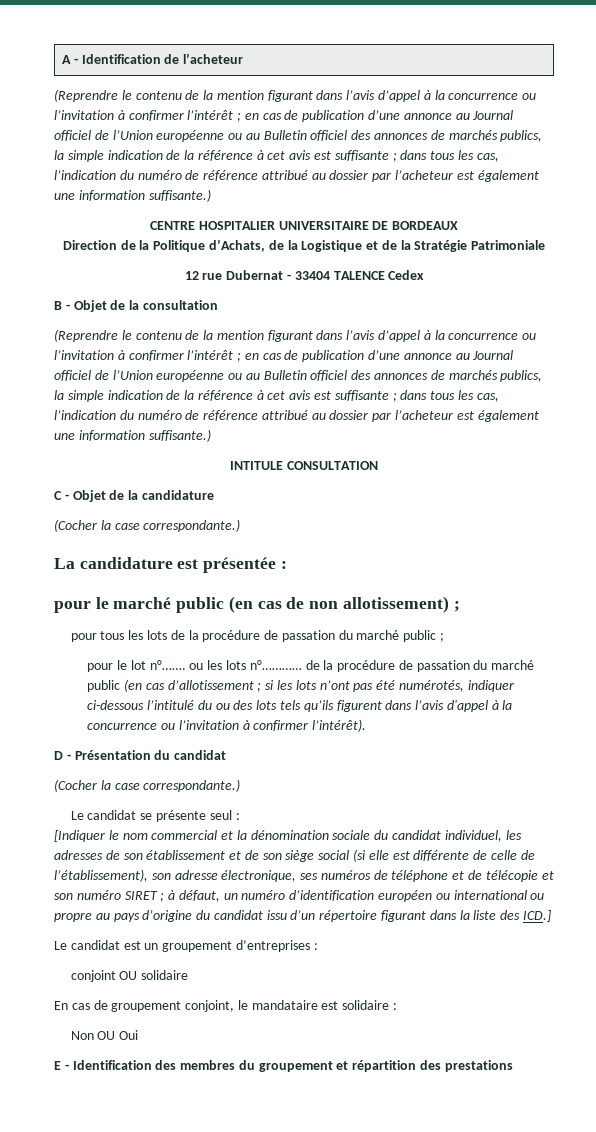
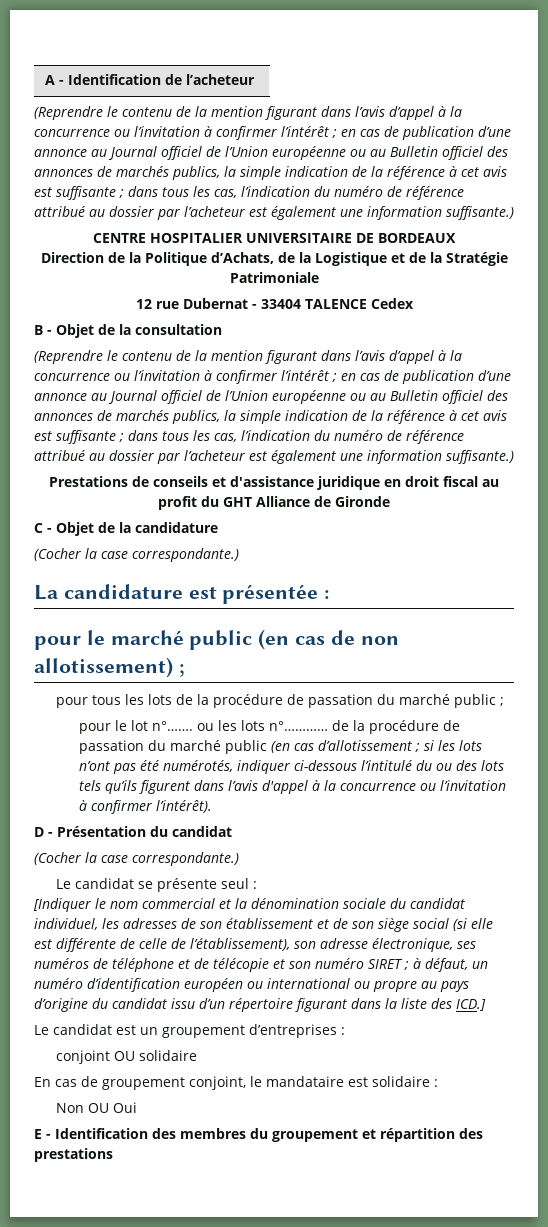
- INTITULE CONSULTATION
+ Prestations de conseils et d'assistance juridique en droit fiscal au profit du GHT Alliance de Gironde

